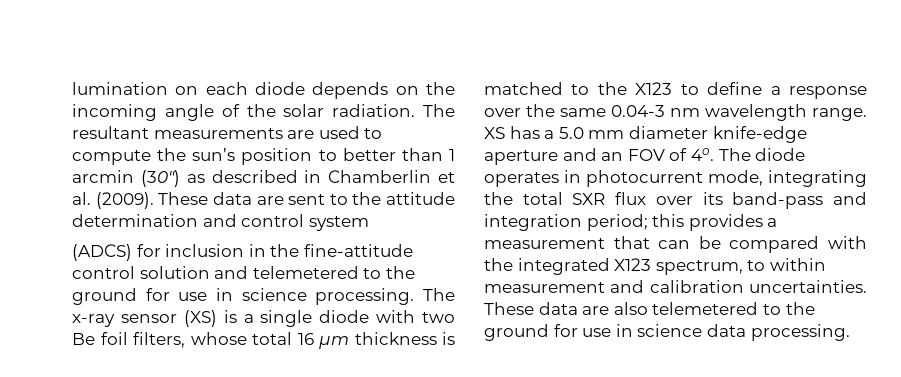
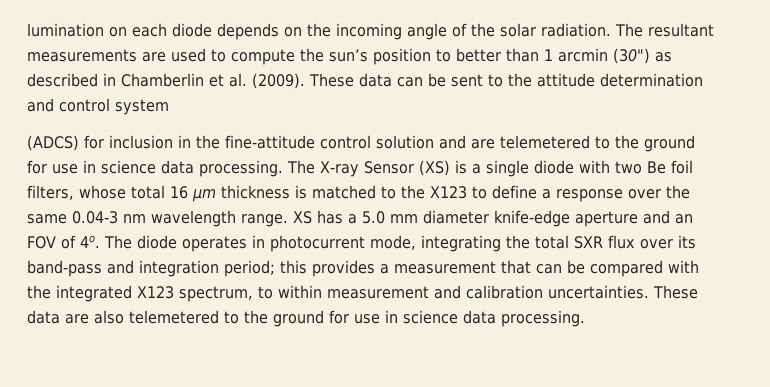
- These data are sent to the attitude determination and control system
+ These data can be sent to the attitude determination and control system
- (ADCS) for inclusion in the fine-attitude control solution and telemetered to the ground for use in science processing.
+ (ADCS) for inclusion in the fine-attitude control solution and are telemetered to the ground for use in science data processing.
- The x-ray sensor (XS) is a single diode with two Be foil filters, whose total 16 µm thickness is matched to the X123 to define a response over the same 0.04-3 nm wavelength range.
+ The X-ray Sensor (XS) is a single diode with two Be foil filters, whose total 16 µm thickness is matched to the X123 to define a response over the same 0.04-3 nm wavelength range.

